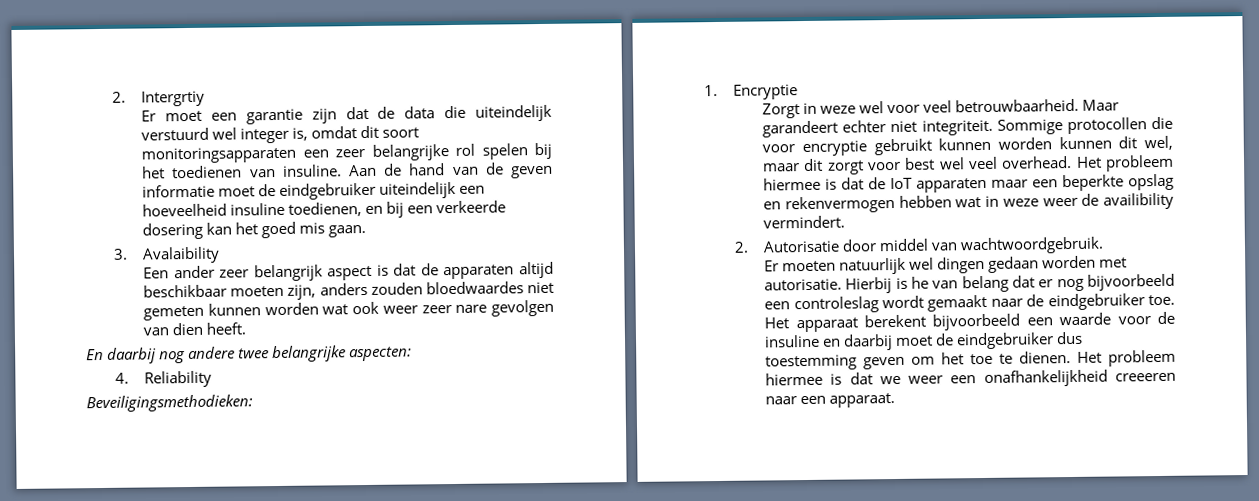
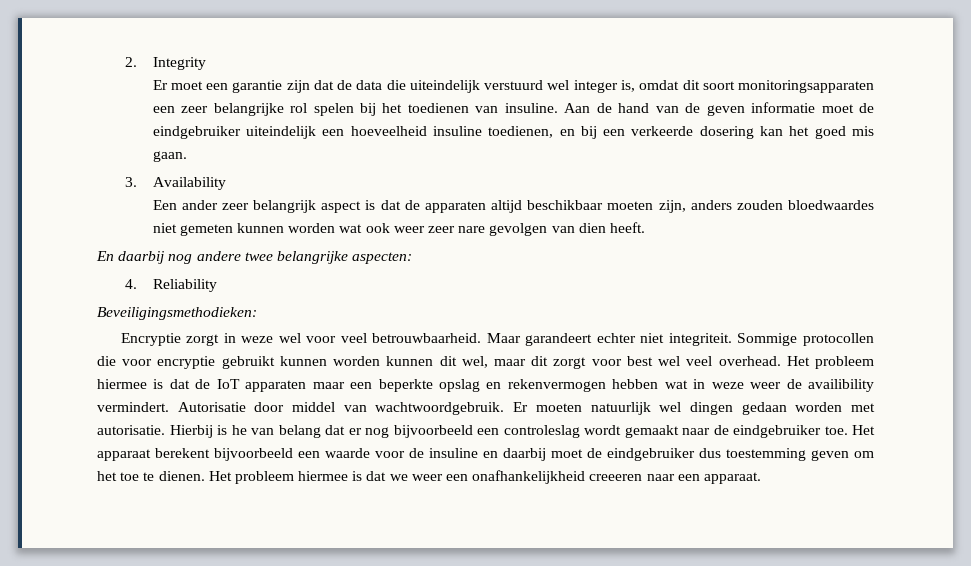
- 2. Intergrtiy
+ 2. Integrity
- 3. Avalaibility
+ 3. Availability
- 1. Encryptie
- Zorgt in weze wel voor veel betrouwbaarheid.
+ Encryptie zorgt in weze wel voor veel betrouwbaarheid.
- Het probleem hiermee is dat de IoT apparaten maar een beperkte opslag en rekenvermogen hebben wat in weze weer de availibility vermindert.
- 2. Autorisatie door middel van wachtwoordgebruik.
- Er moeten natuurlijk wel dingen gedaan worden met autorisatie.
+ Het probleem hiermee is dat de IoT apparaten maar een beperkte opslag en rekenvermogen hebben wat in weze weer de availibility vermindert. Autorisatie door middel van wachtwoordgebruik. Er moeten natuurlijk wel dingen gedaan worden met autorisatie.

